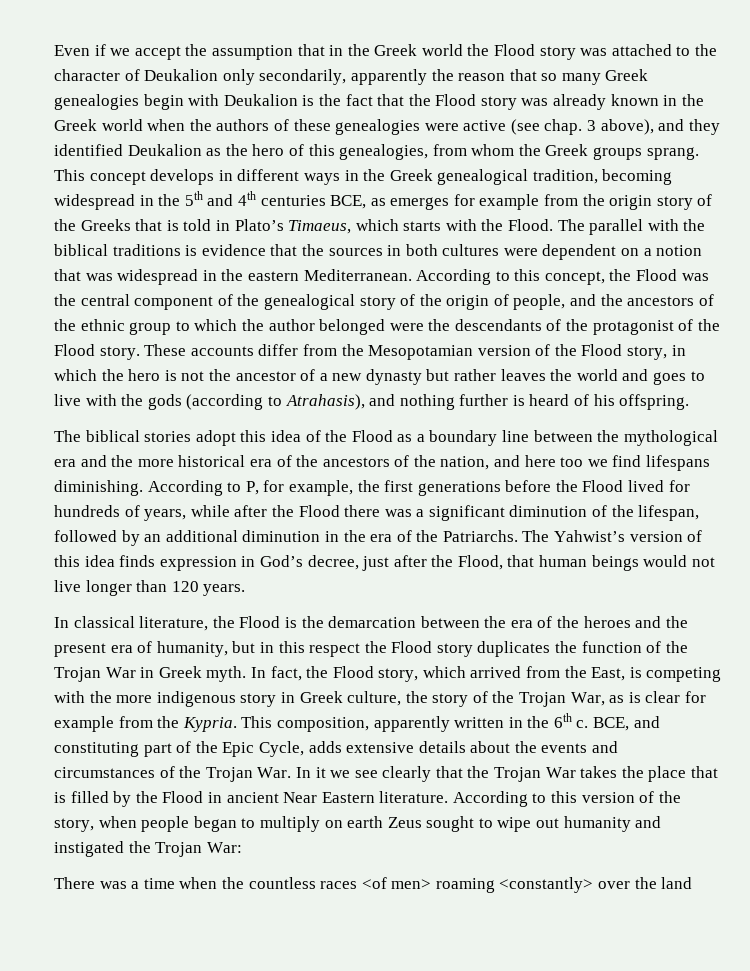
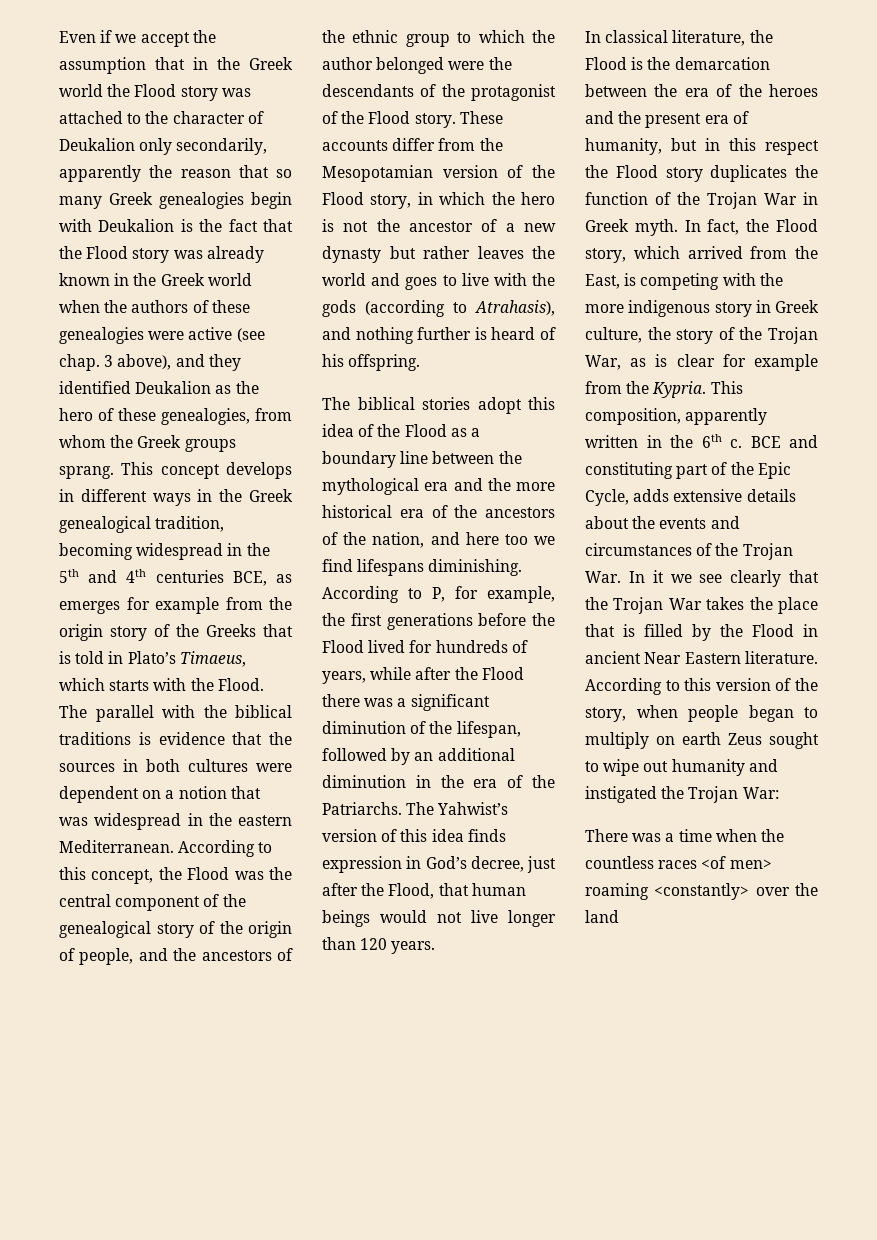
- 3 above), and they identified Deukalion as the hero of this genealogies, from whom the Greek groups sprang.
+ 3 above), and they identified Deukalion as the hero of these genealogies, from whom the Greek groups sprang.
- BCE, and constituting part of the Epic Cycle, adds extensive details about the events and circumstances of the Trojan War. In it we see clearly that the Trojan War takes the place that is filled by the Flood in ancient Near Eastern literature.
+ BCE and constituting part of the Epic Cycle, adds extensive details about the events and circumstances of the Trojan War. In it we see clearly that the Trojan War takes the place that is filled by the Flood in ancient Near Eastern literature.

